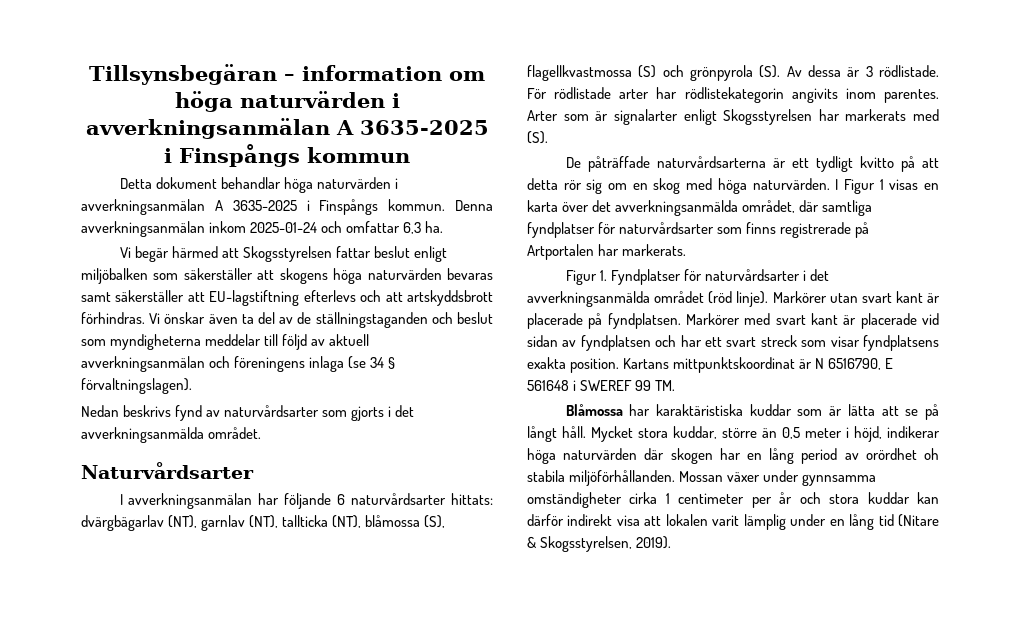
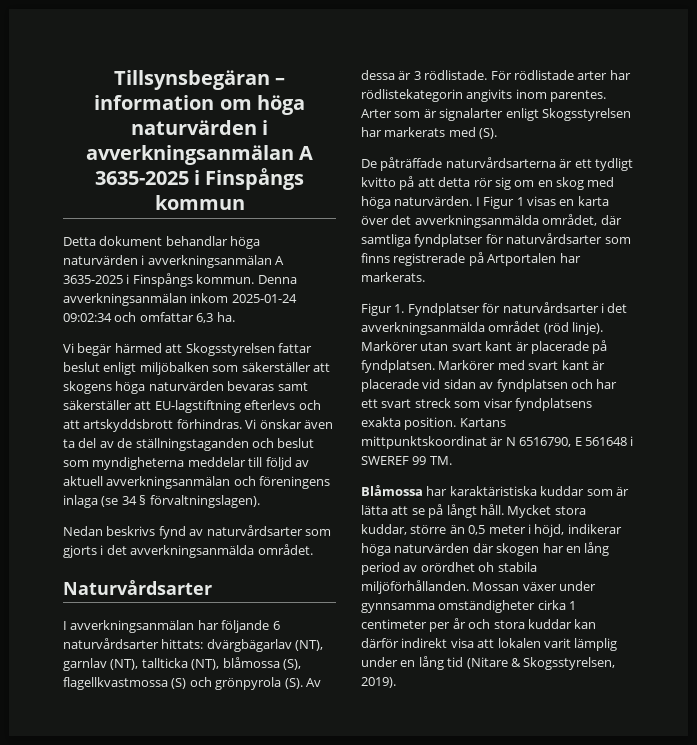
- Denna avverkningsanmälan inkom 2025-01-24 och omfattar 6,3 ha.
+ Denna avverkningsanmälan inkom 2025-01-24 09:02:34 och omfattar 6,3 ha.

